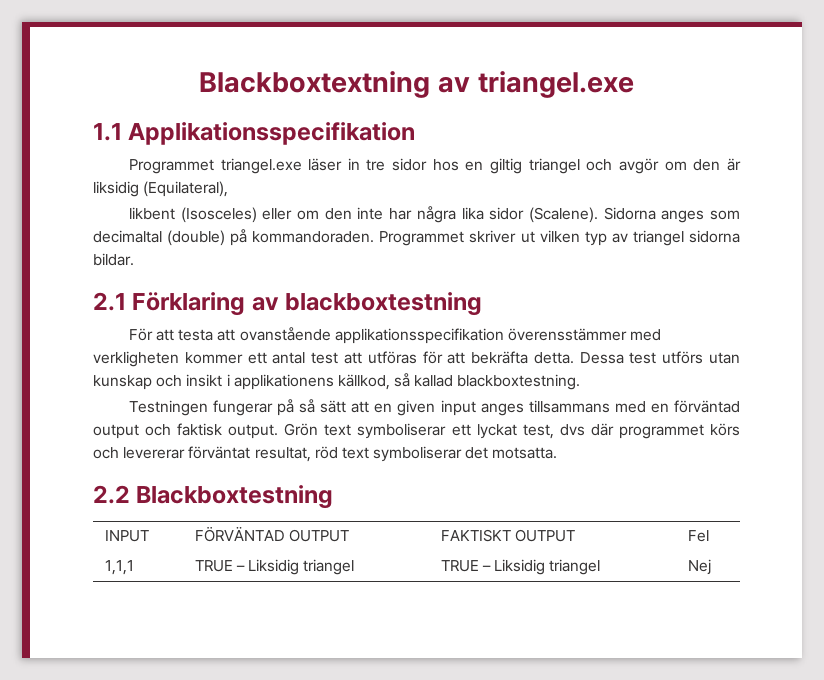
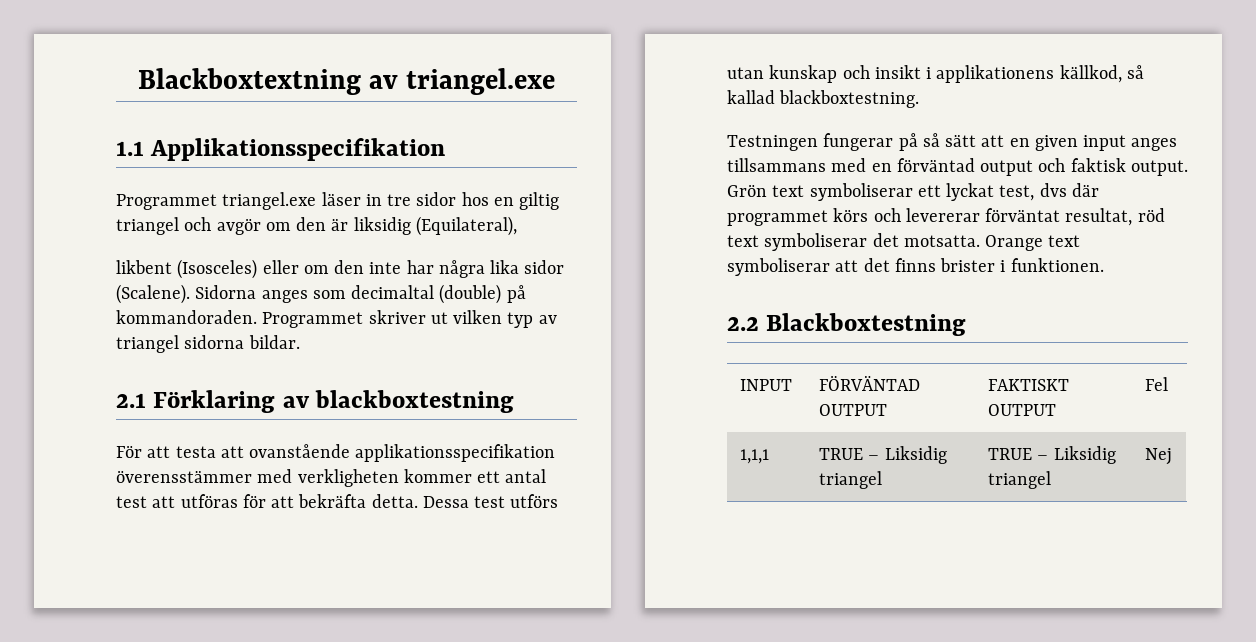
+ Orange text symboliserar att det finns brister i funktionen.

